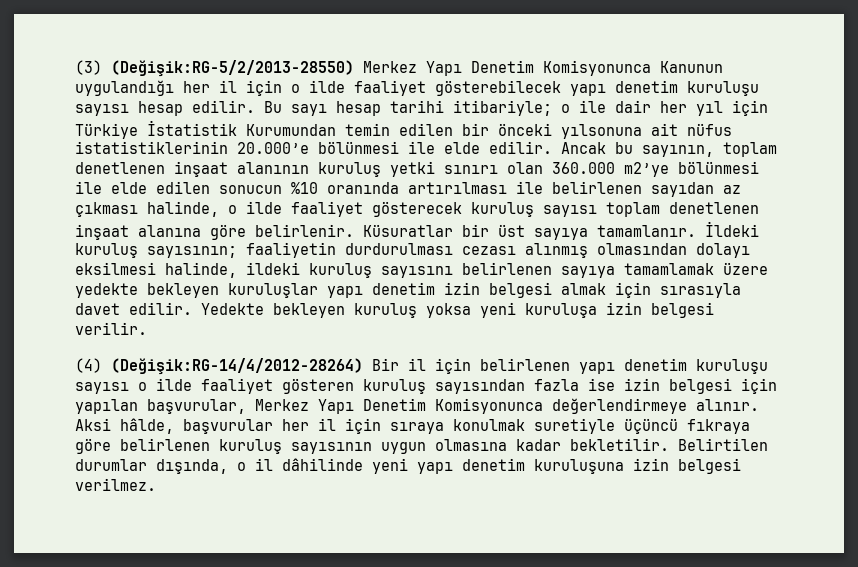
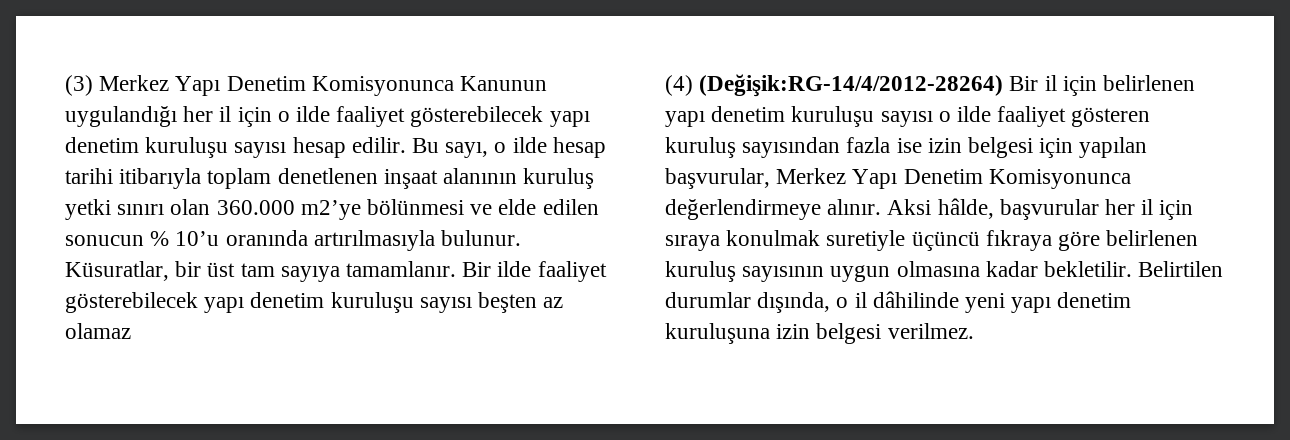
- (3) (Değişik:RG-5/2/2013-28550) Merkez Yapı Denetim Komisyonunca Kanunun uygulandığı her il için o ilde faaliyet gösterebilecek yapı denetim kuruluşu sayısı hesap edilir.
+ (3) Merkez Yapı Denetim Komisyonunca Kanunun uygulandığı her il için o ilde faaliyet gösterebilecek yapı denetim kuruluşu sayısı hesap edilir.
- Bu sayı hesap tarihi itibariyle; o ile dair her yıl için Türkiye İstatistik Kurumundan temin edilen bir önceki yılsonuna ait nüfus istatistiklerinin 20.000’e bölünmesi ile elde edilir. Ancak bu sayının, toplam denetlenen inşaat alanının kuruluş yetki sınırı olan 360.000 m2’ye bölünmesi ile elde edilen sonucun %10 oranında artırılması ile belirlenen sayıdan az çıkması halinde, o ilde faaliyet gösterecek kuruluş sayısı toplam denetlenen inşaat alanına göre belirlenir. Küsuratlar bir üst sayıya tamamlanır. İldeki kuruluş sayısının; faaliyetin durdurulması cezası alınmış olmasından dolayı eksilmesi halinde, ildeki kuruluş sayısını belirlenen sayıya tamamlamak üzere yedekte bekleyen kuruluşlar yapı denetim izin belgesi almak için sırasıyla davet edilir. Yedekte bekleyen kuruluş yoksa yeni kuruluşa izin belgesi verilir.
+ Bu sayı, o ilde hesap tarihi itibarıyla toplam denetlenen inşaat alanının kuruluş yetki sınırı olan 360.000 m2’ye bölünmesi ve elde edilen sonucun % 10’u oranında artırılmasıyla bulunur. Küsuratlar, bir üst tam sayıya tamamlanır. Bir ilde faaliyet gösterebilecek yapı denetim kuruluşu sayısı beşten az olamaz

